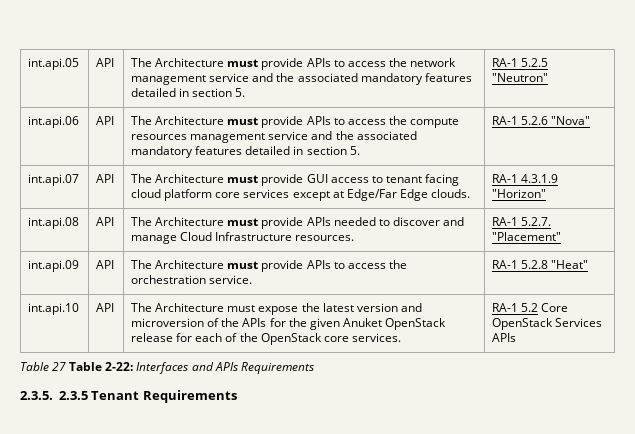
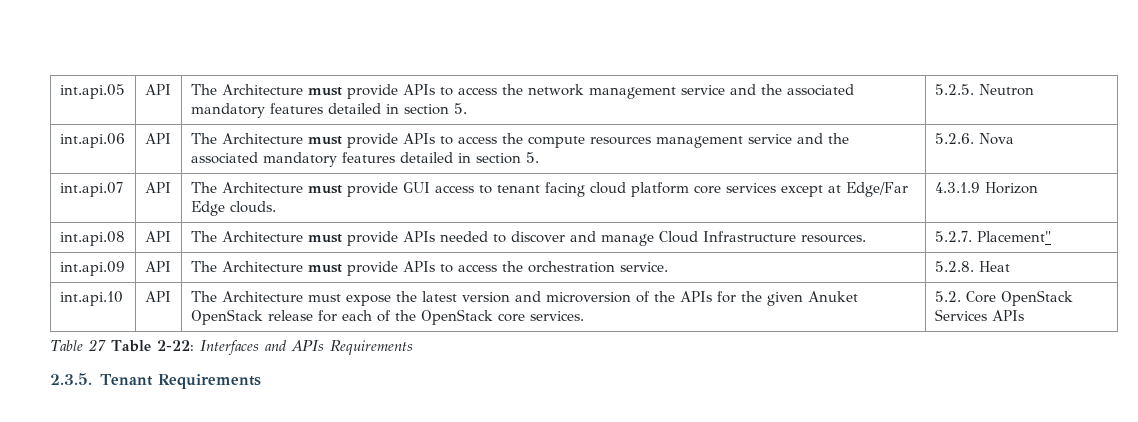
- int.api.05 | API | The Architecture must provide APIs to access the network management service and the associated mandatory features detailed in section 5. | RA-1 5.2.5 "Neutron"
+ int.api.05 | API | The Architecture must provide APIs to access the network management service and the associated mandatory features detailed in section 5. | 5.2.5. Neutron
- int.api.06 | API | The Architecture must provide APIs to access the compute resources management service and the associated mandatory features detailed in section 5. | RA-1 5.2.6 "Nova"
+ int.api.06 | API | The Architecture must provide APIs to access the compute resources management service and the associated mandatory features detailed in section 5. | 5.2.6. Nova
- int.api.07 | API | The Architecture must provide GUI access to tenant facing cloud platform core services except at Edge/Far Edge clouds. | RA-1 4.3.1.9 "Horizon"
+ int.api.07 | API | The Architecture must provide GUI access to tenant facing cloud platform core services except at Edge/Far Edge clouds. | 4.3.1.9 Horizon
- int.api.08 | API | The Architecture must provide APIs needed to discover and manage Cloud Infrastructure resources. | RA-1 5.2.7. "Placement"
+ int.api.08 | API | The Architecture must provide APIs needed to discover and manage Cloud Infrastructure resources. | 5.2.7. Placement"
- int.api.09 | API | The Architecture must provide APIs to access the orchestration service. | RA-1 5.2.8 "Heat"
+ int.api.09 | API | The Architecture must provide APIs to access the orchestration service. | 5.2.8. Heat
- int.api.10 | API | The Architecture must expose the latest version and microversion of the APIs for the given Anuket OpenStack release for each of the OpenStack core services. | RA-1 5.2 Core OpenStack Services APIs
+ int.api.10 | API | The Architecture must expose the latest version and microversion of the APIs for the given Anuket OpenStack release for each of the OpenStack core services. | 5.2. Core OpenStack Services APIs
- 2.3.5. 2.3.5 Tenant Requirements
+ 2.3.5. Tenant Requirements

